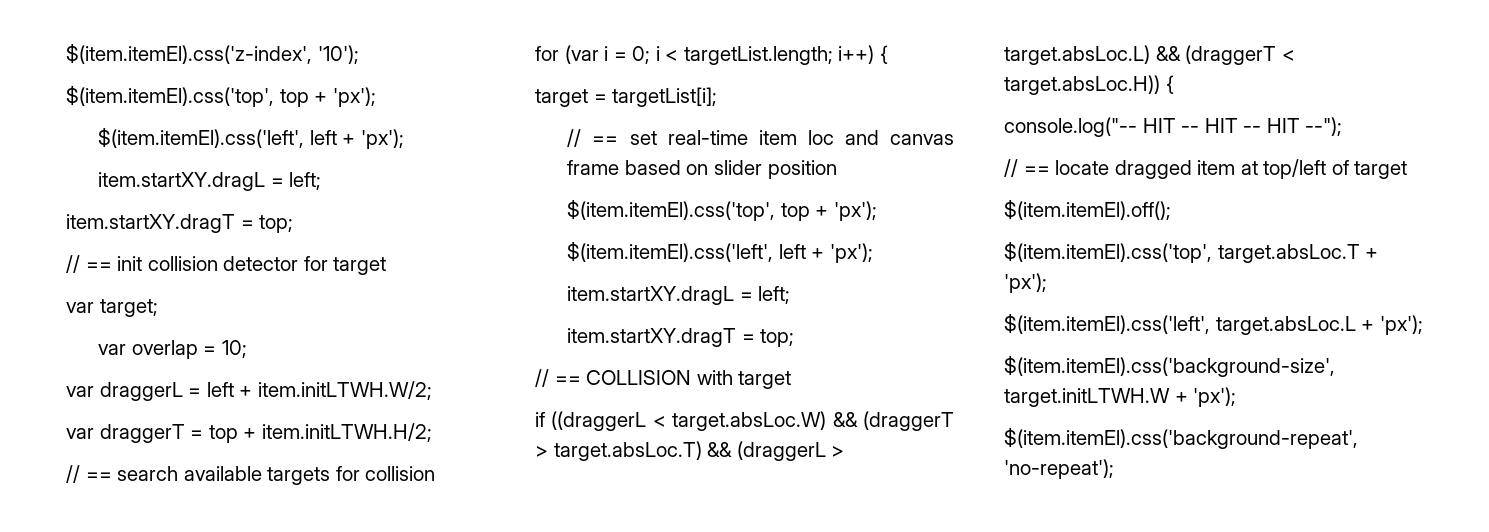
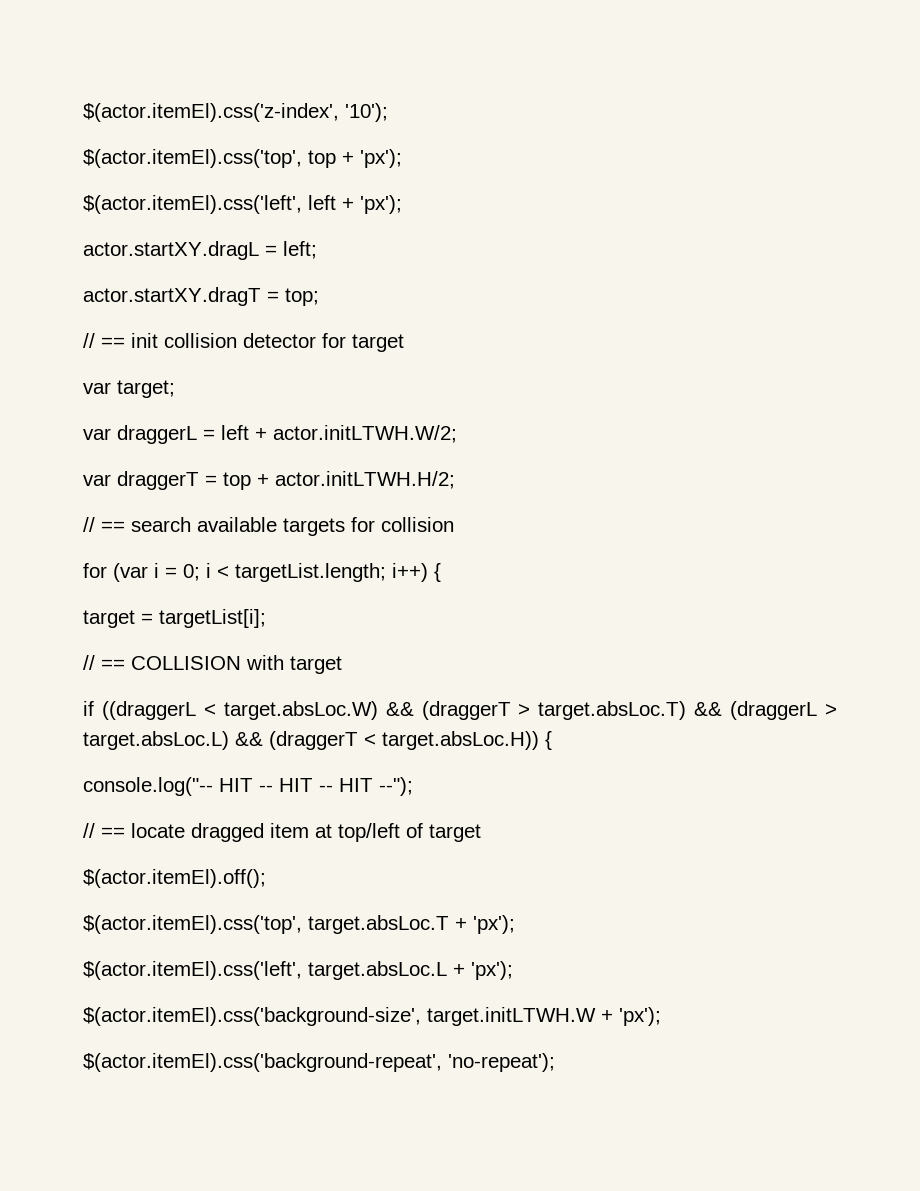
- $(item.itemEl).css('z-index', '10');
- $(item.itemEl).css('top', top + 'px');
- $(item.itemEl).css('left', left + 'px');
- item.startXY.dragL = left;
- item.startXY.dragT = top;
+ $(actor.itemEl).css('z-index', '10');
+ $(actor.itemEl).css('top', top + 'px');
+ $(actor.itemEl).css('left', left + 'px');
+ actor.startXY.dragL = left;
+ actor.startXY.dragT = top;
- var overlap = 10;
- var draggerL = left + item.initLTWH.W/2;
+ var draggerL = left + actor.initLTWH.W/2;
- var draggerT = top + item.initLTWH.H/2;
+ var draggerT = top + actor.initLTWH.H/2;
- // == set real-time item loc and canvas frame based on slider position
- $(item.itemEl).css('top', top + 'px');
- $(item.itemEl).css('left', left + 'px');
- item.startXY.dragL = left;
- item.startXY.dragT = top;
- $(item.itemEl).off();
- $(item.itemEl).css('top', target.absLoc.T + 'px');
+ $(actor.itemEl).off();
+ $(actor.itemEl).css('top', target.absLoc.T + 'px');
- $(item.itemEl).css('left', target.absLoc.L + 'px');
+ $(actor.itemEl).css('left', target.absLoc.L + 'px');
- $(item.itemEl).css('background-size', target.initLTWH.W + 'px');
+ $(actor.itemEl).css('background-size', target.initLTWH.W + 'px');
- $(item.itemEl).css('background-repeat', 'no-repeat');
+ $(actor.itemEl).css('background-repeat', 'no-repeat');

